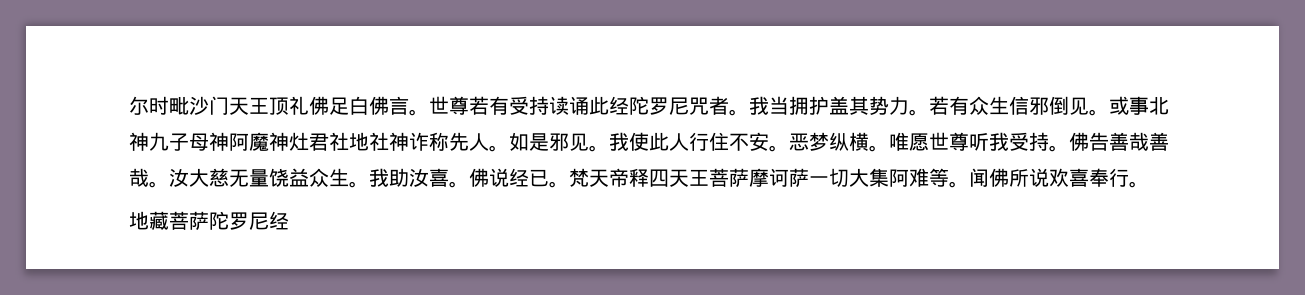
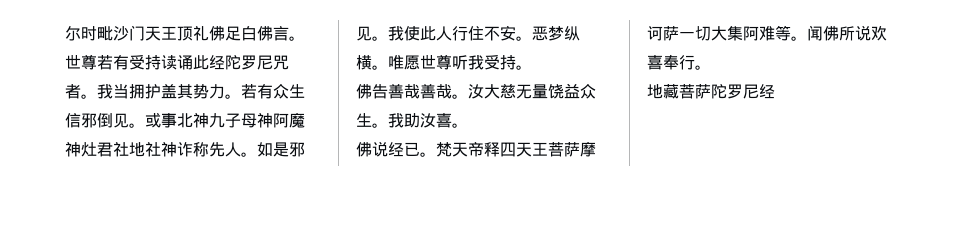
- 唯愿世尊听我受持。佛告善哉善哉。
+ 唯愿世尊听我受持。
+ 佛告善哉善哉。
- 我助汝喜。佛说经已。
+ 我助汝喜。
+ 佛说经已。

